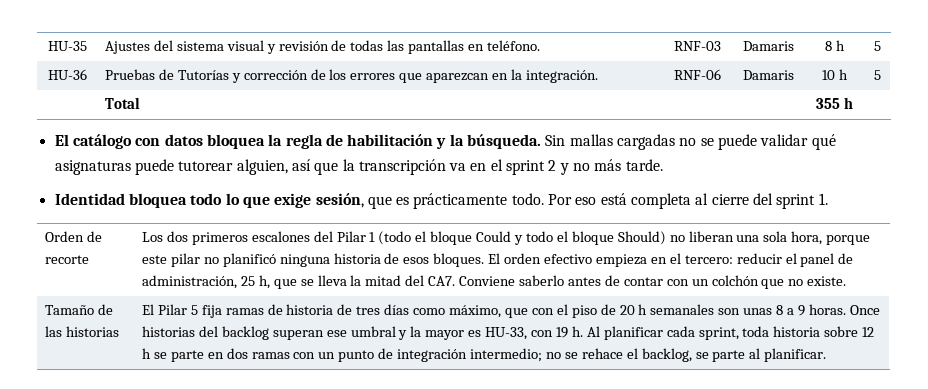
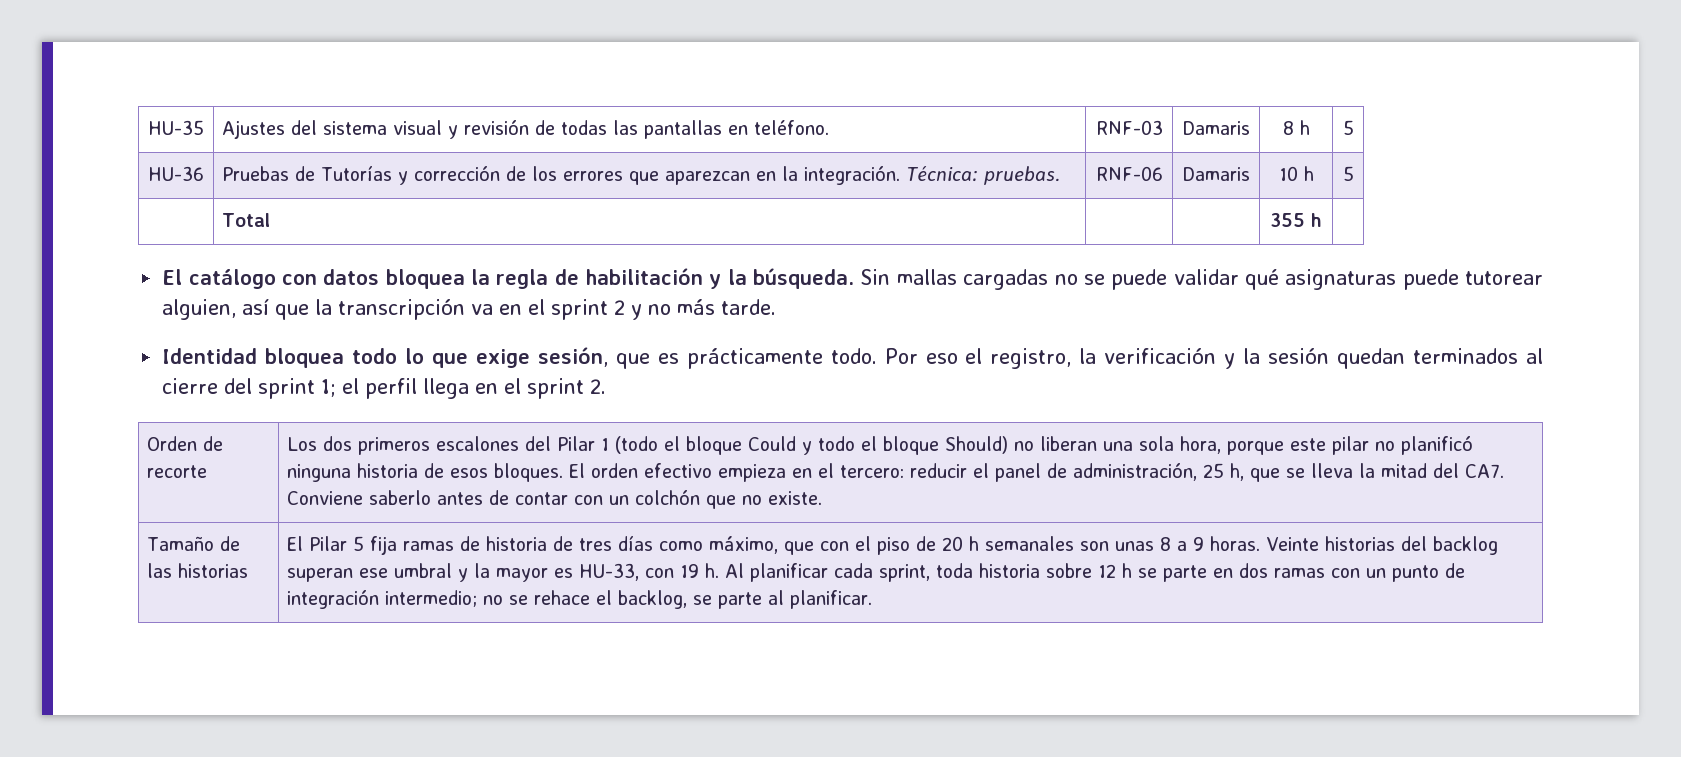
- HU-36 | Pruebas de Tutorías y corrección de los errores que aparezcan en la integración. | RNF-06 | Damaris | 10 h | 5
+ HU-36 | Pruebas de Tutorías y corrección de los errores que aparezcan en la integración. Técnica: pruebas. | RNF-06 | Damaris | 10 h | 5
- Por eso está completa al cierre del sprint 1.
+ Por eso el registro, la verificación y la sesión quedan terminados al cierre del sprint 1; el perfil llega en el sprint 2.
- Once historias del backlog superan ese umbral y la mayor es HU-33, con 19 h.
+ Veinte historias del backlog superan ese umbral y la mayor es HU-33, con 19 h.

